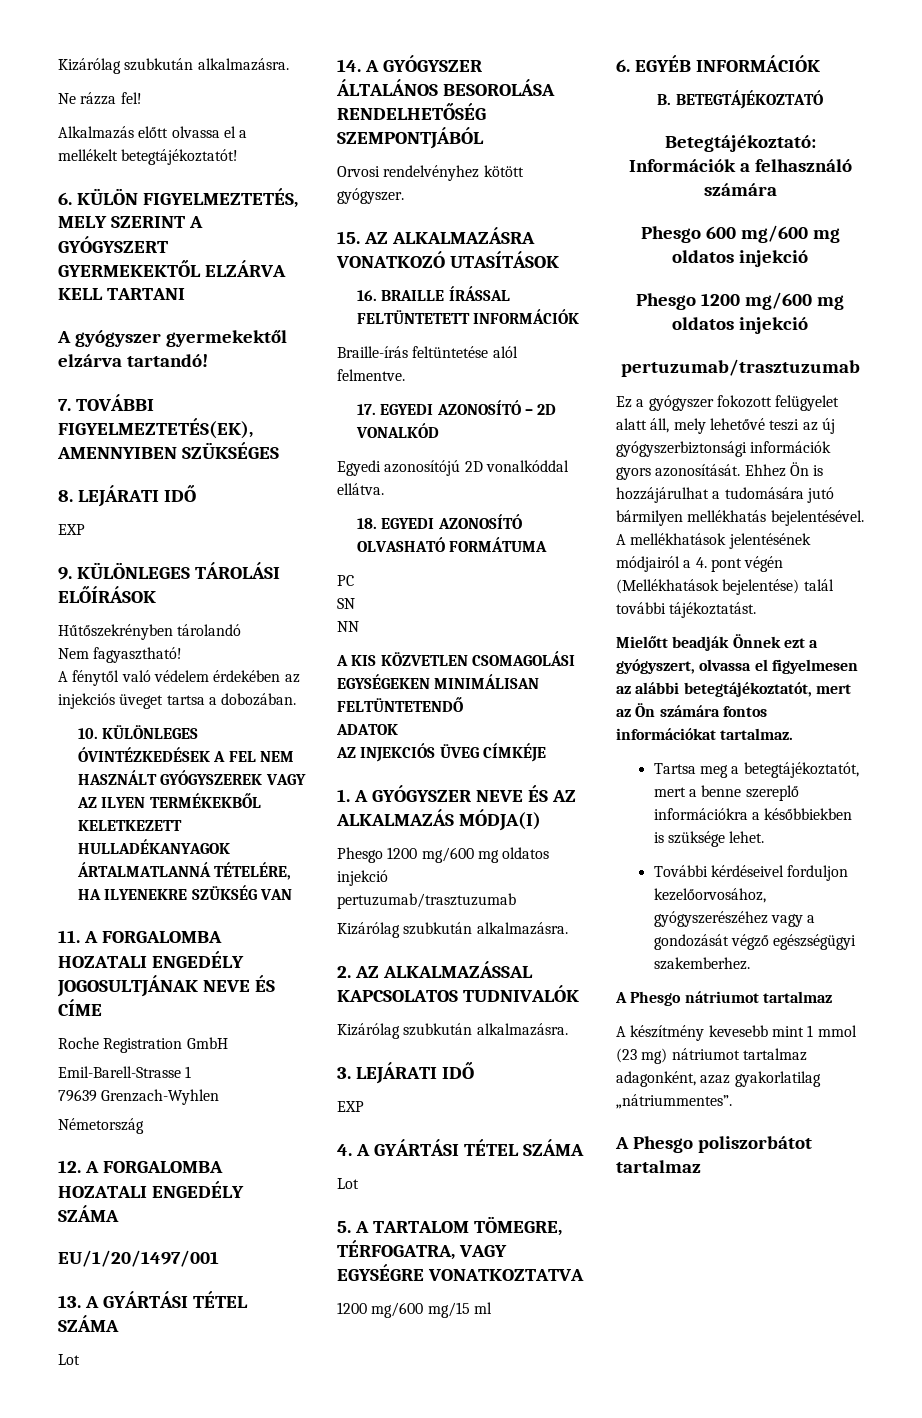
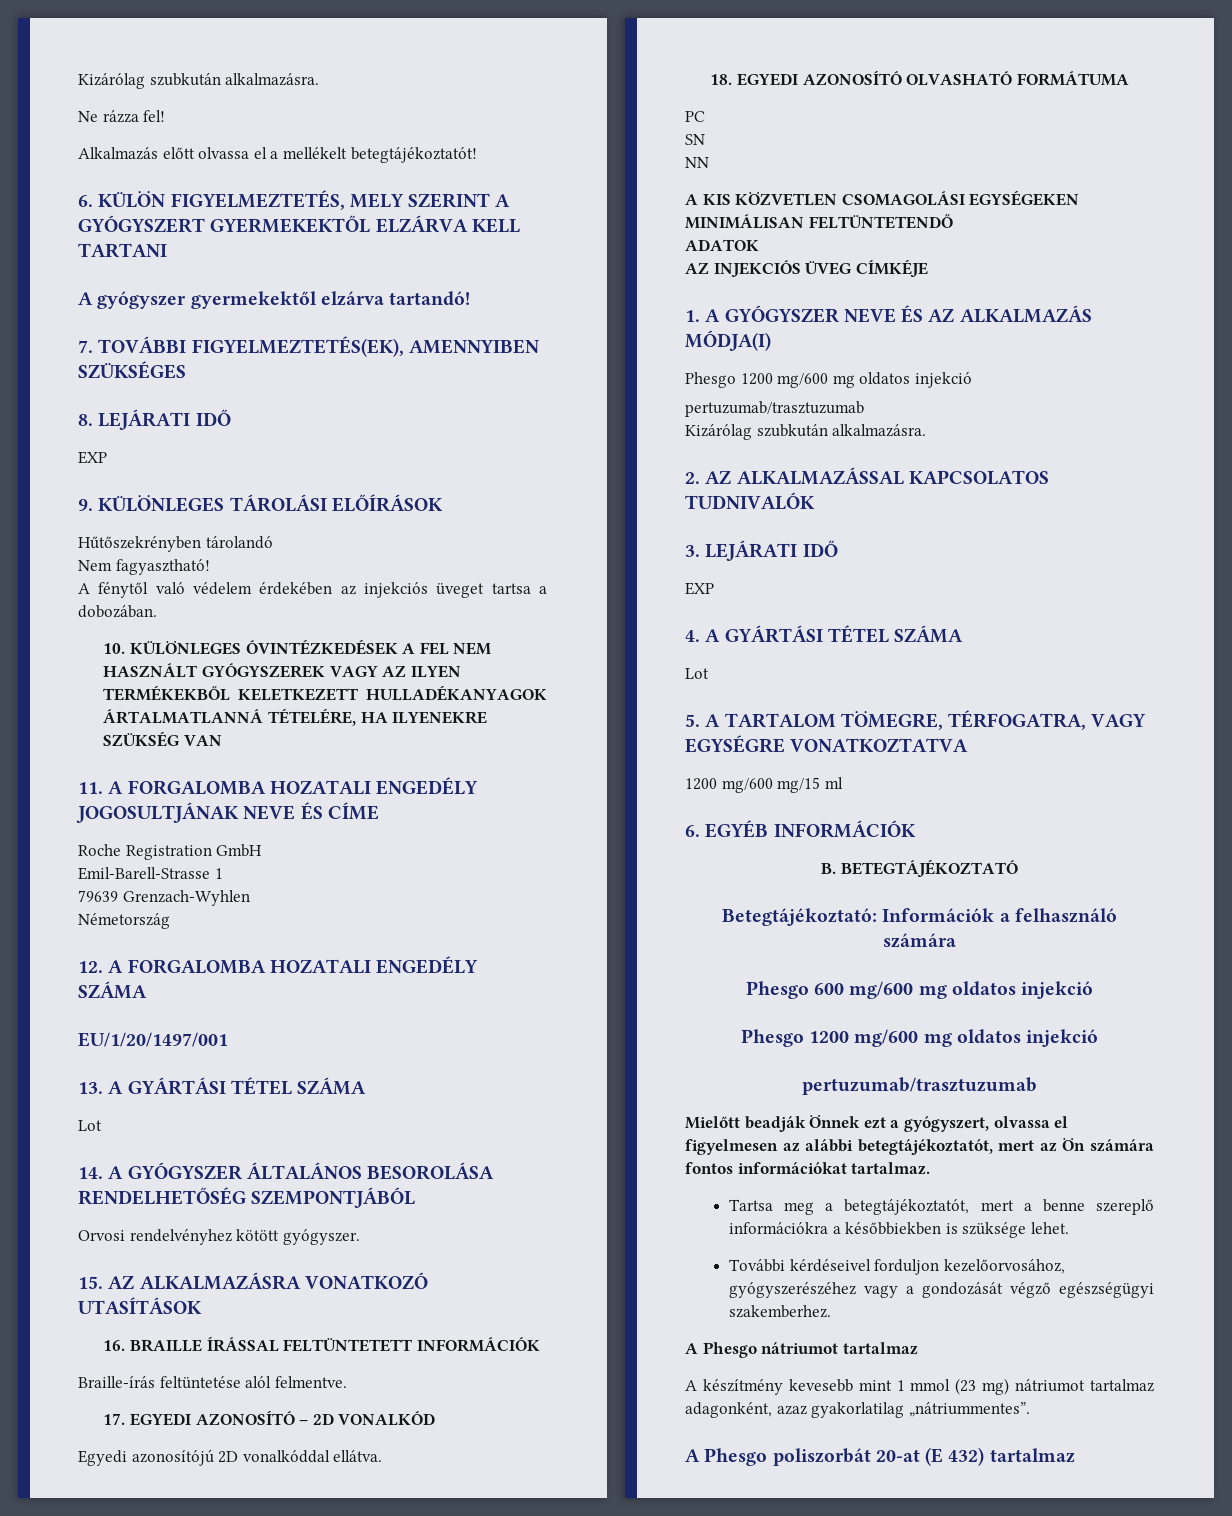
  2. AZ ALKALMAZÁSSAL KAPCSOLATOS TUDNIVALÓK
- Kizárólag szubkután alkalmazásra.
- Ez a gyógyszer fokozott felügyelet alatt áll, mely lehetővé teszi az új gyógyszerbiztonsági információk gyors azonosítását. Ehhez Ön is hozzájárulhat a tudomására jutó bármilyen mellékhatás bejelentésével. A mellékhatások jelentésének módjairól a 4. pont végén (Mellékhatások bejelentése) talál további tájékoztatást.
- A Phesgo poliszorbátot tartalmaz
+ A Phesgo poliszorbát 20-at (E 432) tartalmaz

